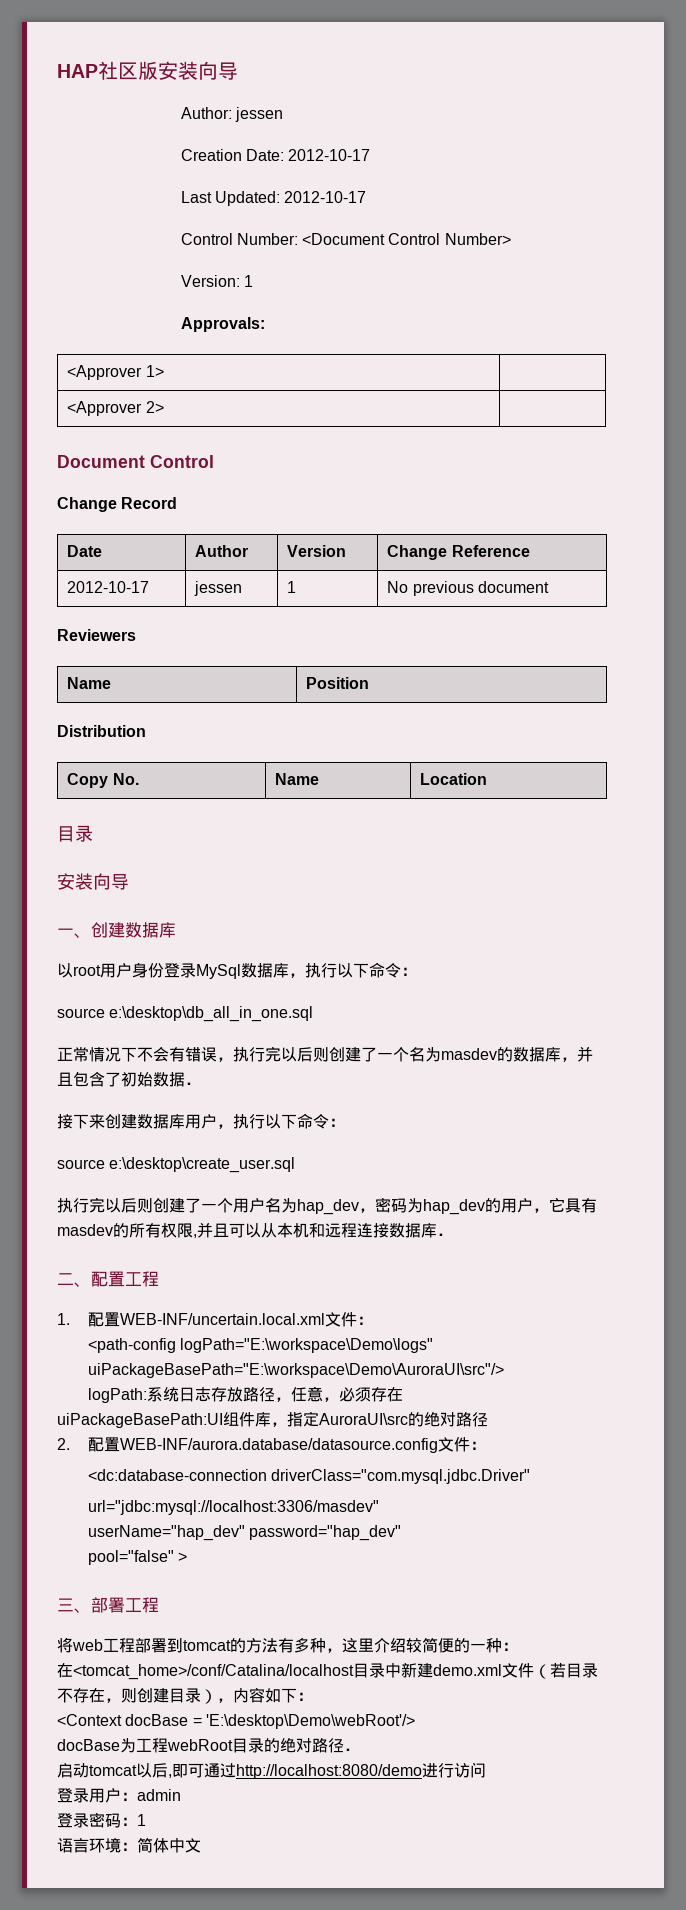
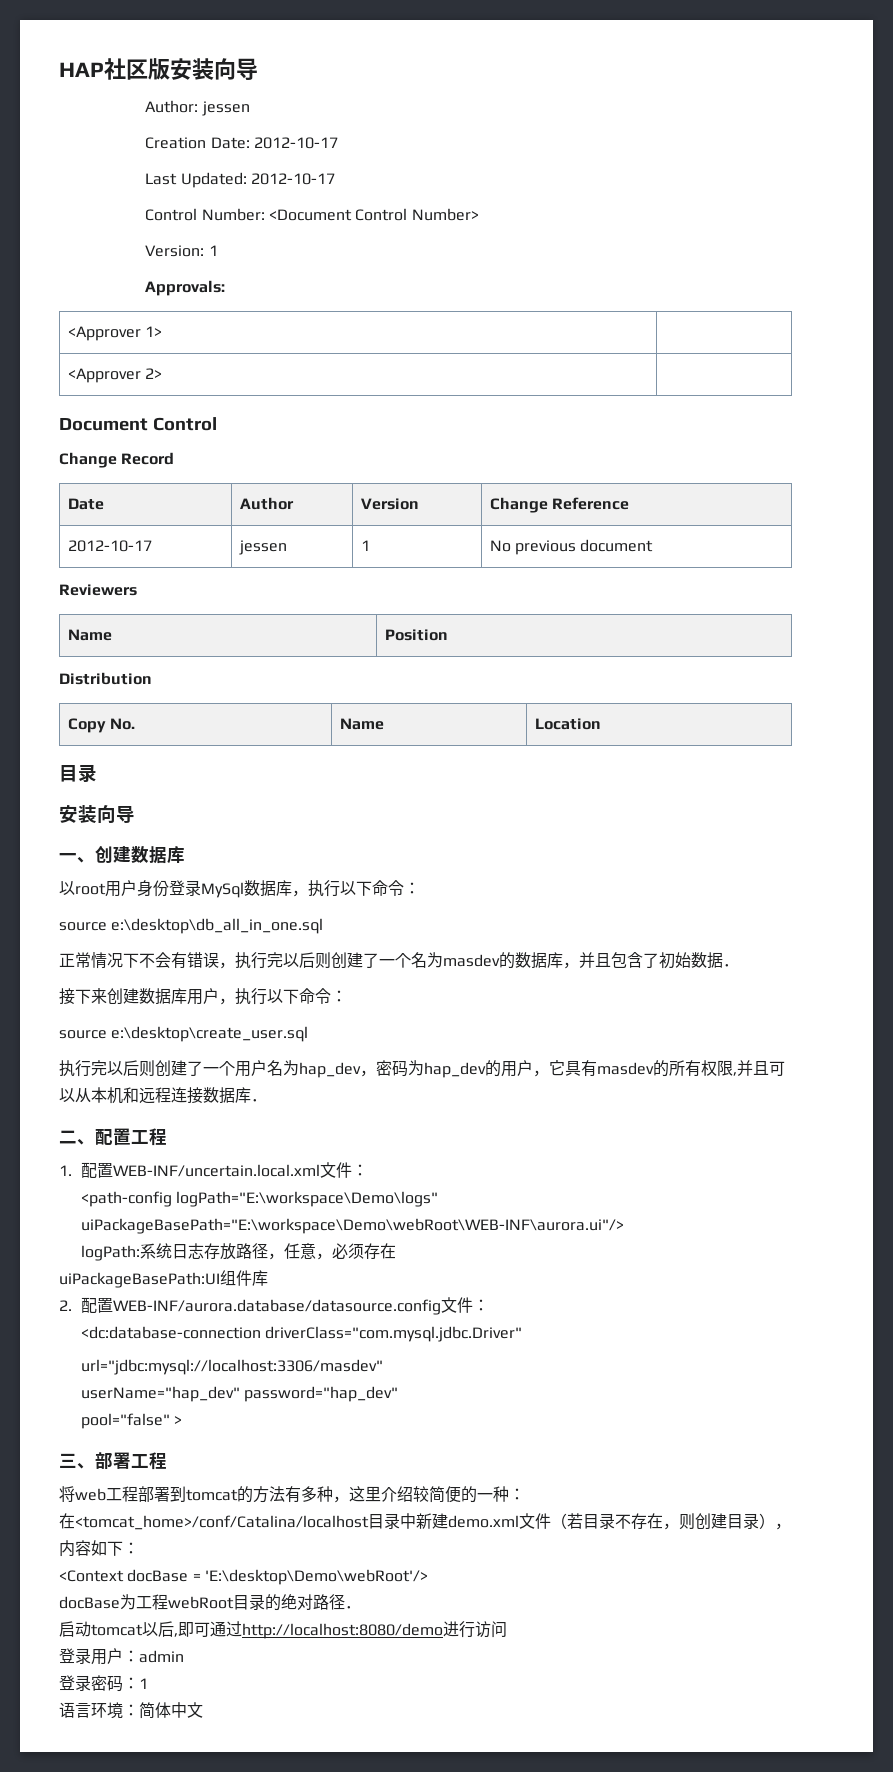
- <path-config logPath="E:\workspace\Demo\logs" uiPackageBasePath="E:\workspace\Demo\AuroraUI\src"/>
+ <path-config logPath="E:\workspace\Demo\logs" uiPackageBasePath="E:\workspace\Demo\webRoot\WEB-INF\aurora.ui"/>
- uiPackageBasePath:UI组件库，指定AuroraUI\src的绝对路径
+ uiPackageBasePath:UI组件库

